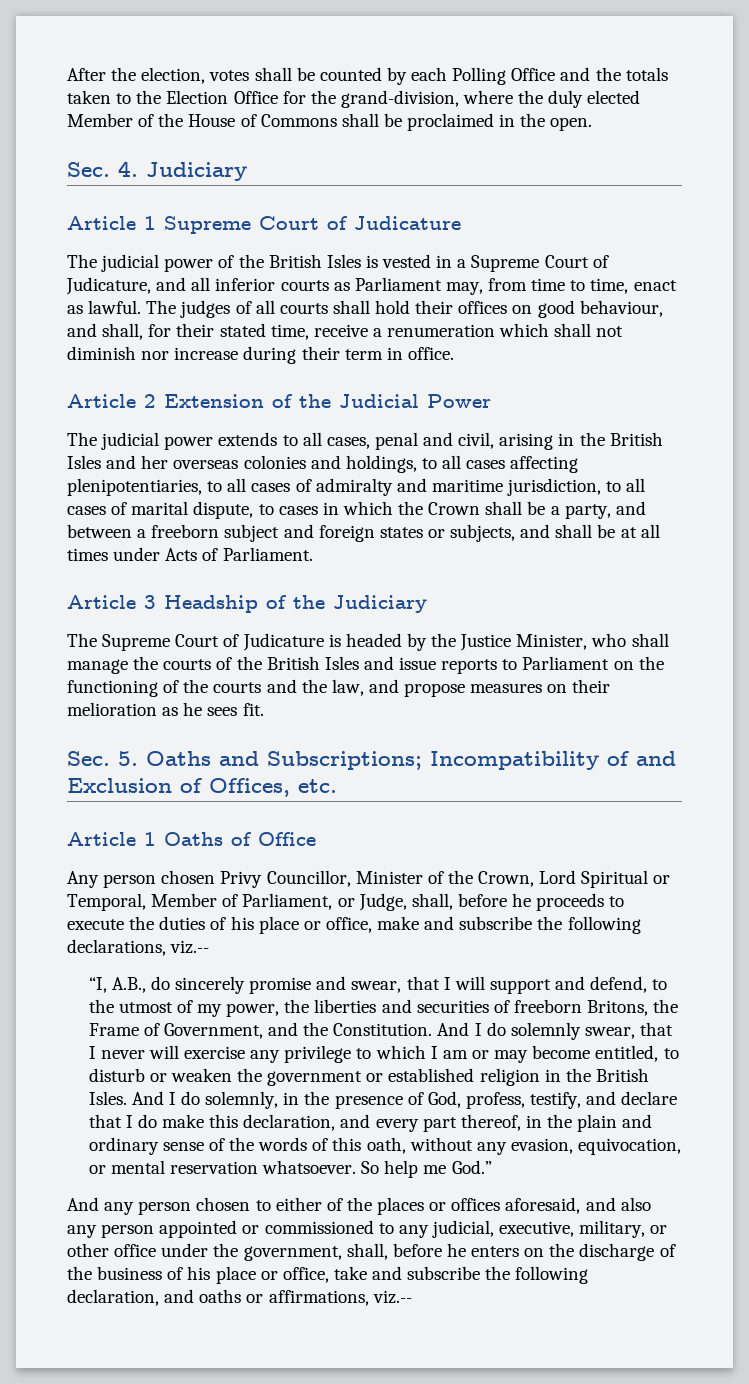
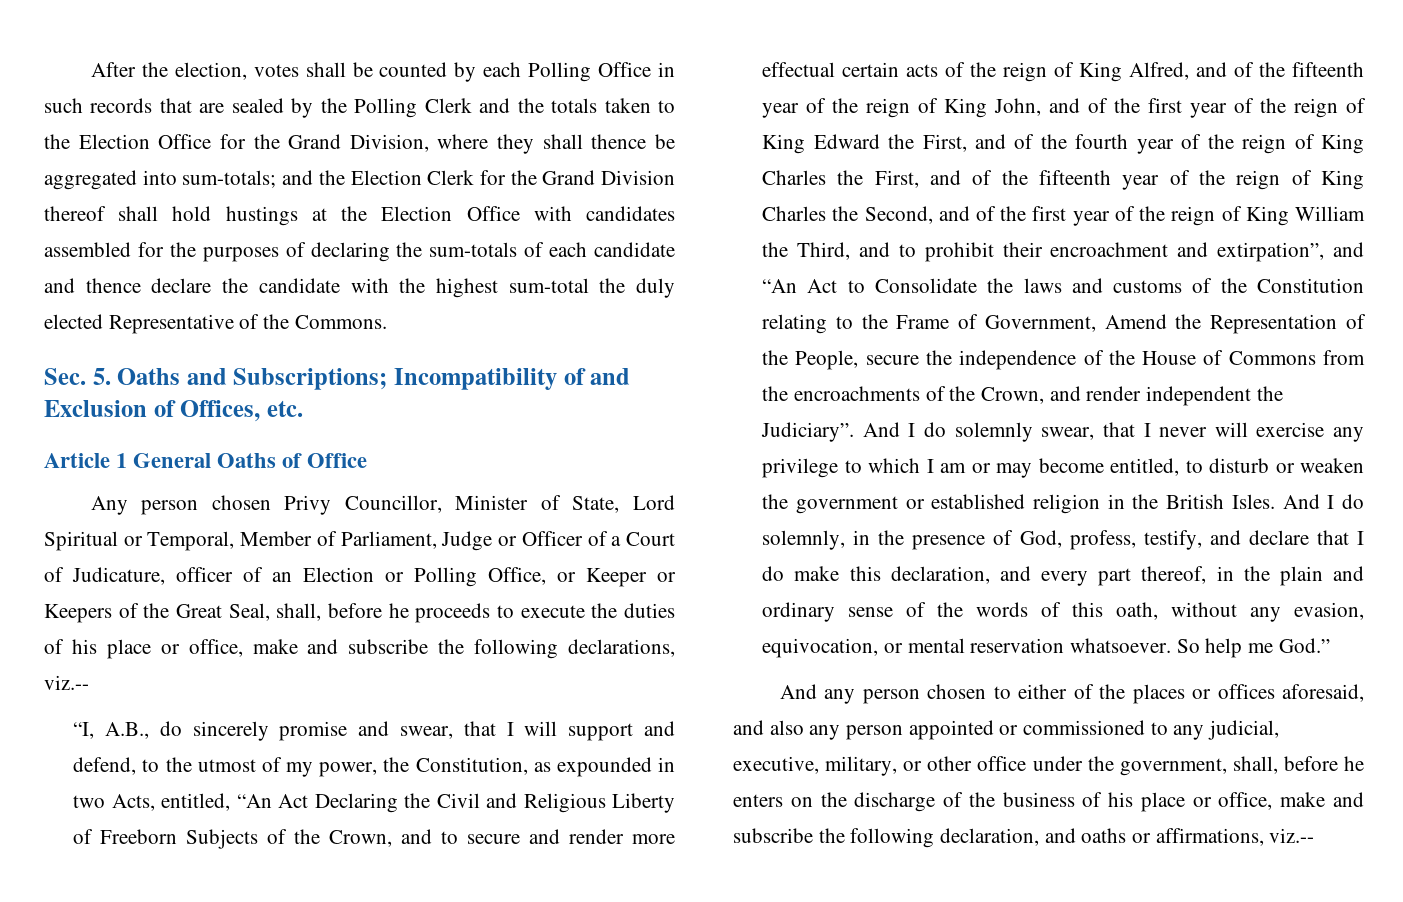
- After the election, votes shall be counted by each Polling Office and the totals taken to the Election Office for the grand-division, where the duly elected Member of the House of Commons shall be proclaimed in the open.
- Sec. 4. Judiciary
- Article 1 Supreme Court of Judicature
- The judicial power of the British Isles is vested in a Supreme Court of Judicature, and all inferior courts as Parliament may, from time to time, enact as lawful. The judges of all courts shall hold their offices on good behaviour, and shall, for their stated time, receive a renumeration which shall not diminish nor increase during their term in office.
- Article 2 Extension of the Judicial Power
- The judicial power extends to all cases, penal and civil, arising in the British Isles and her overseas colonies and holdings, to all cases affecting plenipotentiaries, to all cases of admiralty and maritime jurisdiction, to all cases of marital dispute, to cases in which the Crown shall be a party, and between a freeborn subject and foreign states or subjects, and shall be at all times under Acts of Parliament.
- Article 3 Headship of the Judiciary
- The Supreme Court of Judicature is headed by the Justice Minister, who shall manage the courts of the British Isles and issue reports to Parliament on the functioning of the courts and the law, and propose measures on their melioration as he sees fit.
+ After the election, votes shall be counted by each Polling Office in such records that are sealed by the Polling Clerk and the totals taken to the Election Office for the Grand Division, where they shall thence be aggregated into sum-totals; and the Election Clerk for the Grand Division thereof shall hold hustings at the Election Office with candidates assembled for the purposes of declaring the sum-totals of each candidate and thence declare the candidate with the highest sum-total the duly elected Representative of the Commons.
- Article 1 Oaths of Office
+ Article 1 General Oaths of Office
- Any person chosen Privy Councillor, Minister of the Crown, Lord Spiritual or Temporal, Member of Parliament, or Judge, shall, before he proceeds to execute the duties of his place or office, make and subscribe the following declarations, viz.--
+ Any person chosen Privy Councillor, Minister of State, Lord Spiritual or Temporal, Member of Parliament, Judge or Officer of a Court of Judicature, officer of an Election or Polling Office, or Keeper or Keepers of the Great Seal, shall, before he proceeds to execute the duties of his place or office, make and subscribe the following declarations, viz.--
- “I, A.B., do sincerely promise and swear, that I will support and defend, to the utmost of my power, the liberties and securities of freeborn Britons, the Frame of Government, and the Constitution.
+ “I, A.B., do sincerely promise and swear, that I will support and defend, to the utmost of my power, the Constitution, as expounded in two Acts, entitled, “An Act Declaring the Civil and Religious Liberty of Freeborn Subjects of the Crown, and to secure and render more effectual certain acts of the reign of King Alfred, and of the fifteenth year of the reign of King John, and of the first year of the reign of King Edward the First, and of the fourth year of the reign of King Charles the First, and of the fifteenth year of the reign of King Charles the Second, and of the first year of the reign of King William the Third, and to prohibit their encroachment and extirpation”, and “An Act to Consolidate the laws and customs of the Constitution relating to the Frame of Government, Amend the Representation of the People, secure the independence of the House of Commons from the encroachments of the Crown, and render independent the Judiciary”.
- And any person chosen to either of the places or offices aforesaid, and also any person appointed or commissioned to any judicial, executive, military, or other office under the government, shall, before he enters on the discharge of the business of his place or office, take and subscribe the following declaration, and oaths or affirmations, viz.--
+ And any person chosen to either of the places or offices aforesaid, and also any person appointed or commissioned to any judicial, executive, military, or other office under the government, shall, before he enters on the discharge of the business of his place or office, make and subscribe the following declaration, and oaths or affirmations, viz.--

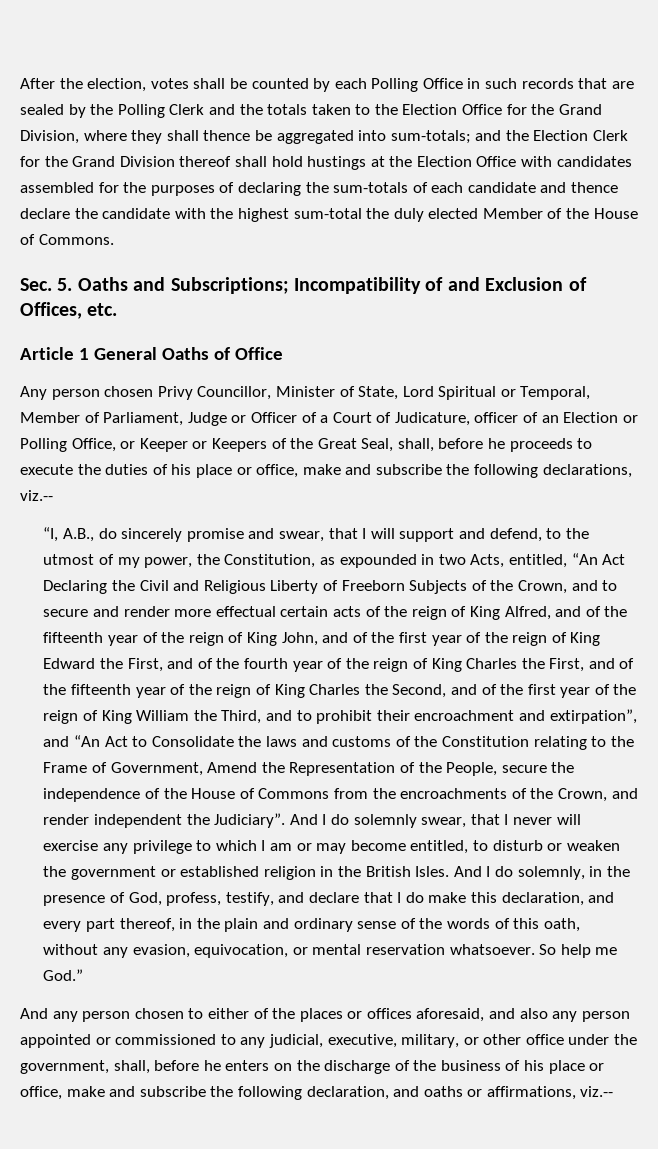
- and the Election Clerk for the Grand Division thereof shall hold hustings at the Election Office with candidates assembled for the purposes of declaring the sum-totals of each candidate and thence declare the candidate with the highest sum-total the duly elected Representative of the Commons.
+ and the Election Clerk for the Grand Division thereof shall hold hustings at the Election Office with candidates assembled for the purposes of declaring the sum-totals of each candidate and thence declare the candidate with the highest sum-total the duly elected Member of the House of Commons.

